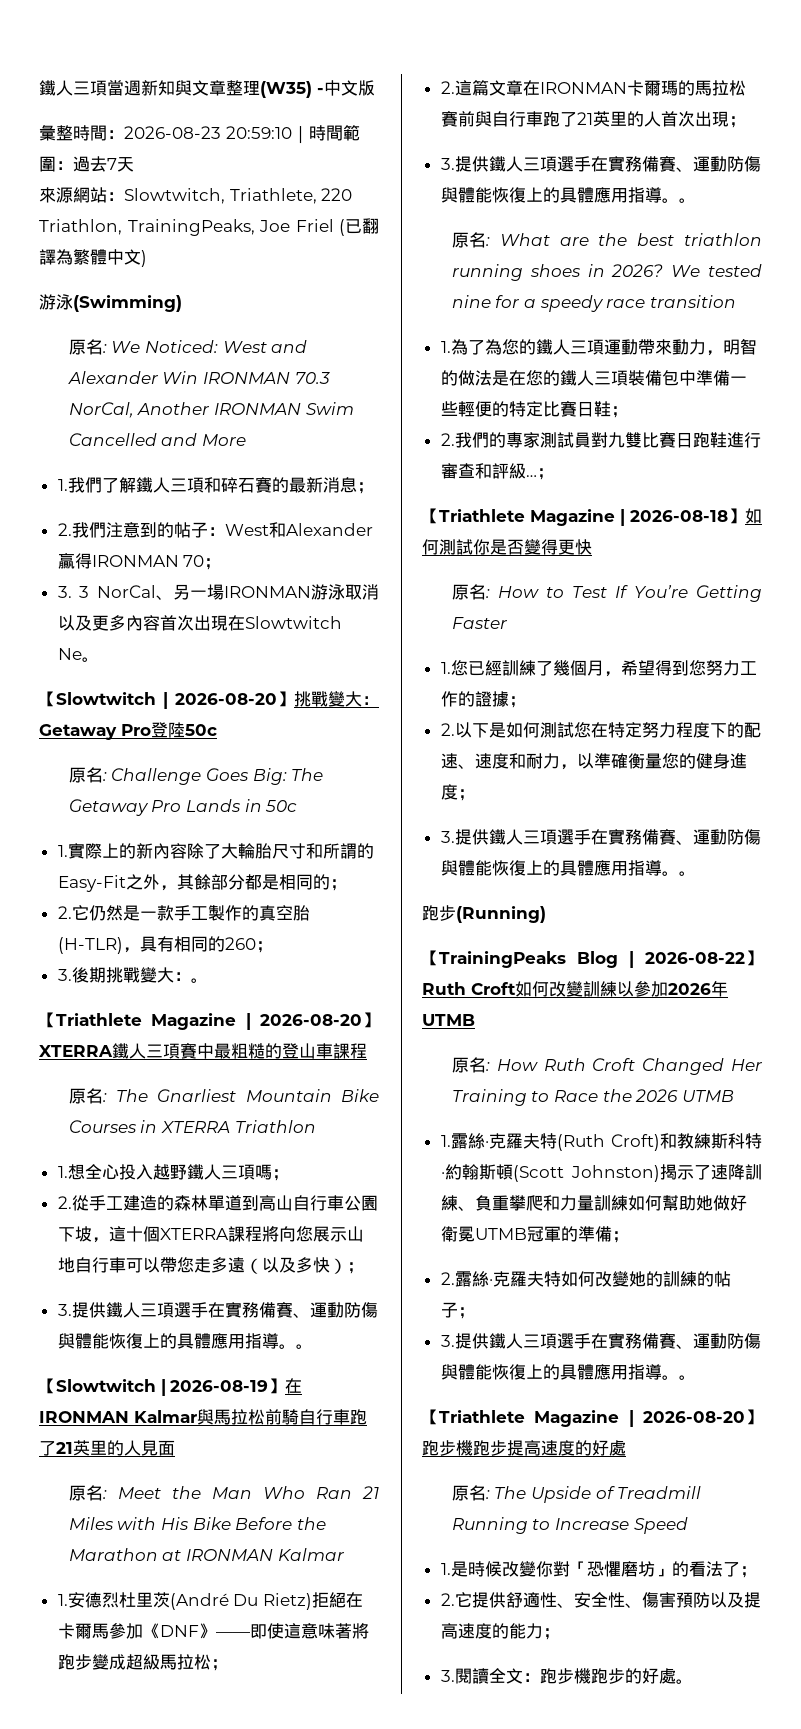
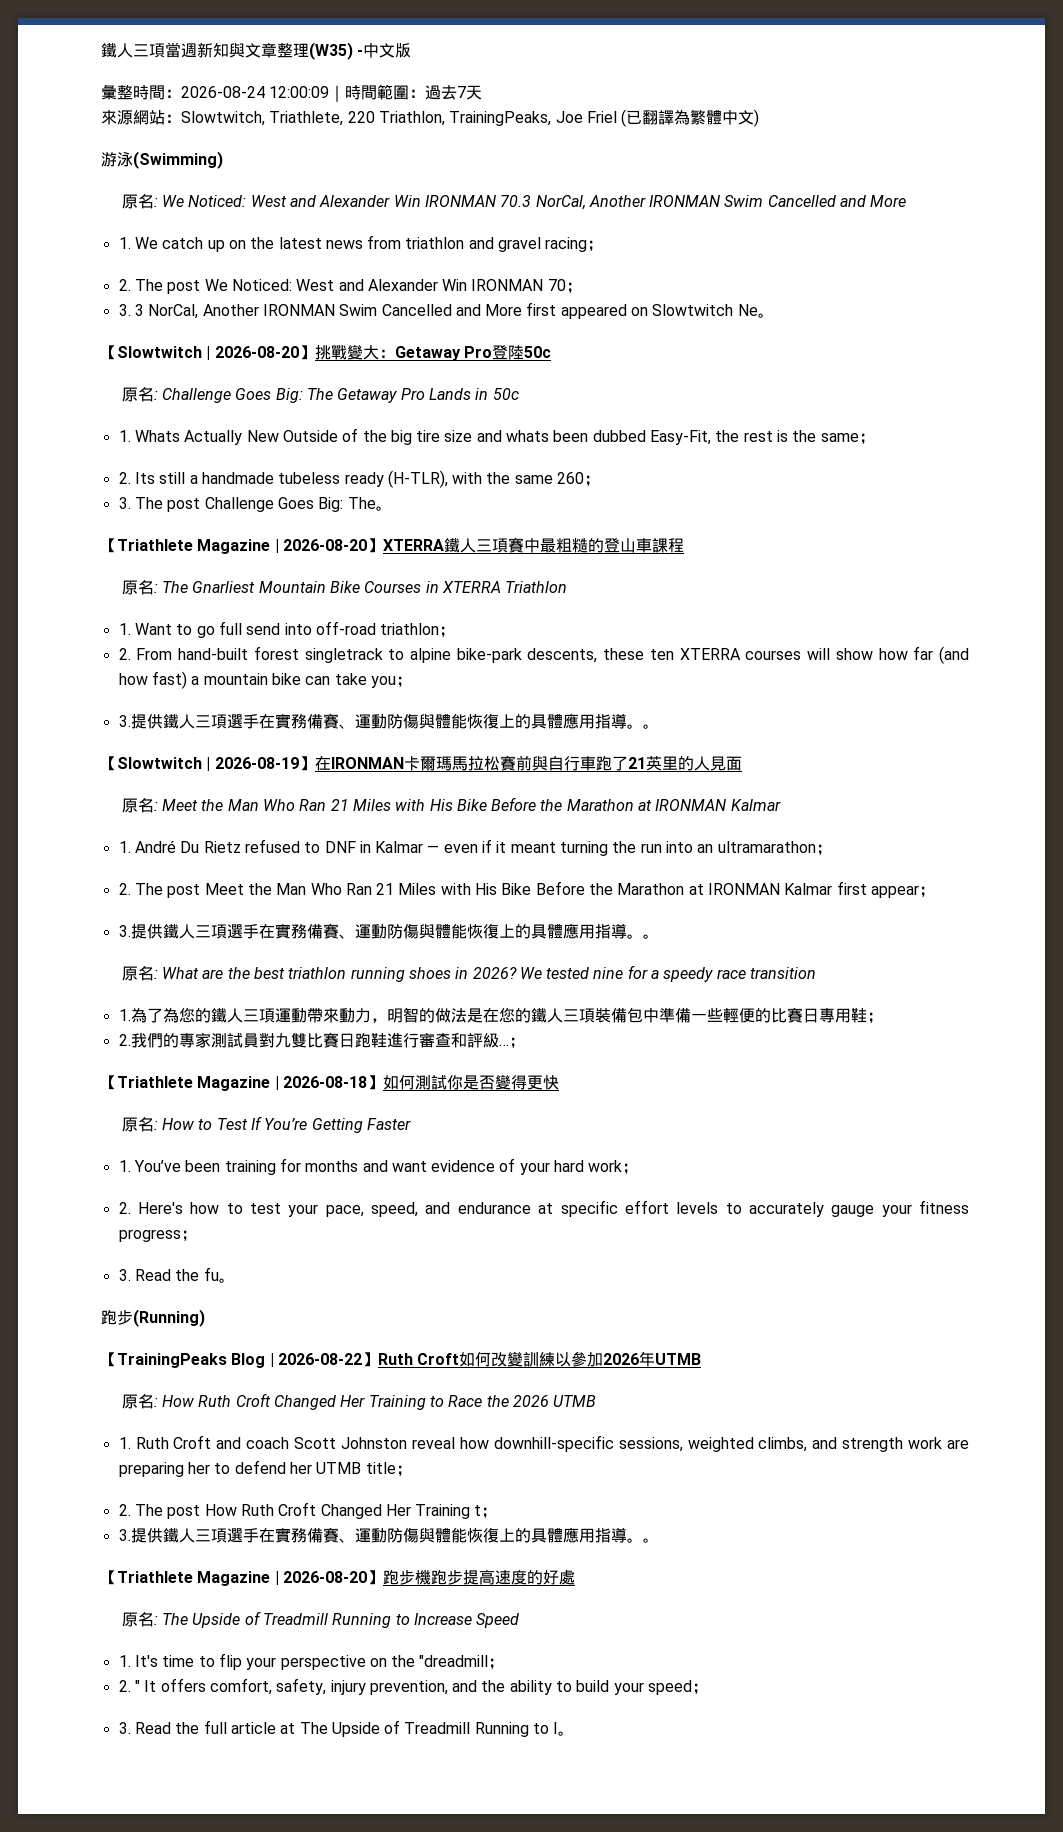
- 彙整時間：2026-08-23 20:59:10｜時間範圍：過去7天
+ 彙整時間：2026-08-24 12:00:09｜時間範圍：過去7天
- 1.我們了解鐵人三項和碎石賽的最新消息；
- 2.我們注意到的帖子：West和Alexander贏得IRONMAN 70；
+ 1. We catch up on the latest news from triathlon and gravel racing；
+ 2. The post We Noticed: West and Alexander Win IRONMAN 70；
- 3. 3 NorCal、另一場IRONMAN游泳取消以及更多內容首次出現在Slowtwitch Ne。
+ 3. 3 NorCal, Another IRONMAN Swim Cancelled and More first appeared on Slowtwitch Ne。
- 1.實際上的新內容除了大輪胎尺寸和所謂的Easy-Fit之外，其餘部分都是相同的；
- 2.它仍然是一款手工製作的真空胎(H-TLR)，具有相同的260；
- 3.後期挑戰變大：。
+ 1. Whats Actually New Outside of the big tire size and whats been dubbed Easy-Fit, the rest is the same；
+ 2. Its still a handmade tubeless ready (H-TLR), with the same 260；
+ 3. The post Challenge Goes Big: The。
- 1.想全心投入越野鐵人三項嗎；
- 2.從手工建造的森林單道到高山自行車公園下坡，這十個XTERRA課程將向您展示山地自行車可以帶您走多遠（以及多快）；
+ 1. Want to go full send into off-road triathlon；
+ 2. From hand-built forest singletrack to alpine bike-park descents, these ten XTERRA courses will show how far (and how fast) a mountain bike can take you；
- 【Slowtwitch | 2026-08-19】在IRONMAN Kalmar與馬拉松前騎自行車跑了21英里的人見面
+ 【Slowtwitch | 2026-08-19】在IRONMAN卡爾瑪馬拉松賽前與自行車跑了21英里的人見面
- 1.安德烈杜里茨(André Du Rietz)拒絕在卡爾馬參加《DNF》——即使這意味著將跑步變成超級馬拉松；
- 2.這篇文章在IRONMAN卡爾瑪的馬拉松賽前與自行車跑了21英里的人首次出現；
+ 1. André Du Rietz refused to DNF in Kalmar — even if it meant turning the run into an ultramarathon；
+ 2. The post Meet the Man Who Ran 21 Miles with His Bike Before the Marathon at IRONMAN Kalmar first appear；
- 1.為了為您的鐵人三項運動帶來動力，明智的做法是在您的鐵人三項裝備包中準備一些輕便的特定比賽日鞋；
+ 1.為了為您的鐵人三項運動帶來動力，明智的做法是在您的鐵人三項裝備包中準備一些輕便的比賽日專用鞋；
- 1.您已經訓練了幾個月，希望得到您努力工作的證據；
- 2.以下是如何測試您在特定努力程度下的配速、速度和耐力，以準確衡量您的健身進度；
- 3.提供鐵人三項選手在實務備賽、運動防傷與體能恢復上的具體應用指導。。
+ 1. You’ve been training for months and want evidence of your hard work；
+ 2. Here's how to test your pace, speed, and endurance at specific effort levels to accurately gauge your fitness progress；
+ 3. Read the fu。
- 1.露絲·克羅夫特(Ruth Croft)和教練斯科特·約翰斯頓(Scott Johnston)揭示了速降訓練、負重攀爬和力量訓練如何幫助她做好衛冕UTMB冠軍的準備；
- 2.露絲·克羅夫特如何改變她的訓練的帖子；
+ 1. Ruth Croft and coach Scott Johnston reveal how downhill-specific sessions, weighted climbs, and strength work are preparing her to defend her UTMB title；
+ 2. The post How Ruth Croft Changed Her Training t；
- 1.是時候改變你對「恐懼磨坊」的看法了；
- 2.它提供舒適性、安全性、傷害預防以及提高速度的能力；
- 3.閱讀全文：跑步機跑步的好處。
+ 1. It's time to flip your perspective on the "dreadmill；
+ 2. " It offers comfort, safety, injury prevention, and the ability to build your speed；
+ 3. Read the full article at The Upside of Treadmill Running to I。

